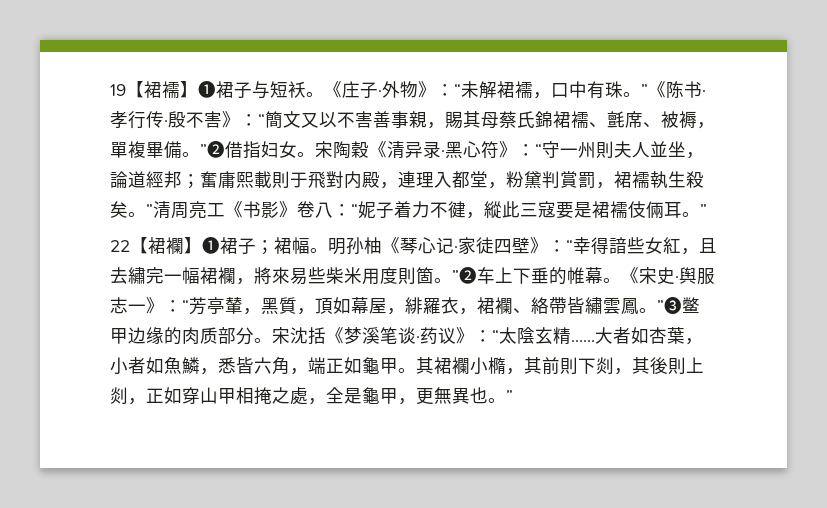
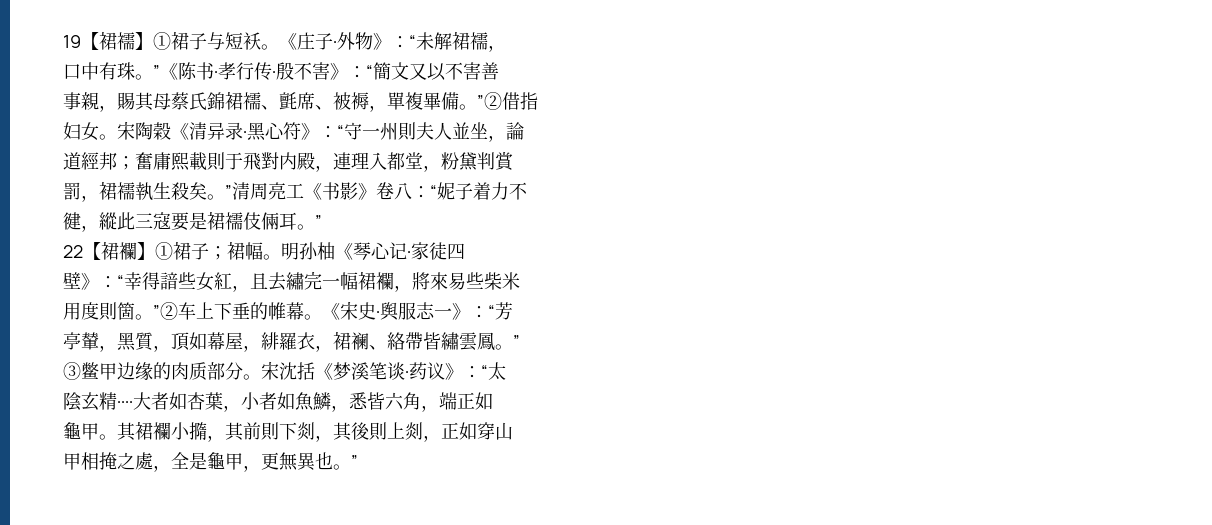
- 19【裙襦】❶裙子与短袄。
+ 19【裙襦】①裙子与短袄。
- 《庄子·外物》：“未解裙襦，口中有珠。”《陈书·孝行传·殷不害》：“簡文又以不害善事親，賜其母蔡氏錦裙襦、氈席、被褥，單複畢備。”❷借指妇女。
+ 《庄子·外物》：“未解裙襦，
+ 口中有珠。”《陈书·孝行传·殷不害》：“簡文又以不害善
+ 事親，賜其母蔡氏錦裙襦、氈席、被褥，單複畢備。”②借指
+ 妇女。
- 宋陶穀《清异录·黑心符》：“守一州則夫人並坐，論道經邦；奮庸熙載則于飛對内殿，連理入都堂，粉黛判賞罰，裙襦執生殺矣。”清周亮工《书影》卷八：“妮子着力不徤，縱此三寇要是裙襦伎倆耳。”
+ 宋陶榖《清异录·黑心符》：“守一州則夫人並坐，論
+ 道經邦；奮庸熙載則于飛對内殿，連理入都堂，粉黛判賞
+ 罰，裙襦執生殺矣。”清周亮工《书影》卷八：“妮子着力不
+ 徤，縱此三寇要是裙襦伎倆耳。”
- 22【裙襴】❶裙子；裙幅。
+ 22【裙襴】①裙子；裙幅。
- 明孙柚《琴心记·家徒四壁》：“幸得諳些女紅，且去繡完一幅裙襴，將來易些柴米用度則箇。”❷车上下垂的帷幕。
+ 明孙柚《琴心记·家徒四
+ 壁》：“幸得諳些女紅，且去繡完一幅裙襴，將來易些柴米
+ 用度則箇。”②车上下垂的帷幕。
- 《宋史·舆服志一》：“芳亭輦，黑質，頂如幕屋，緋羅衣，裙襴、絡帶皆繡雲鳳。”❸鳖甲边缘的肉质部分。
+ 《宋史·舆服志一》：“芳
+ 亭輦，黑質，頂如幕屋，緋羅衣，裙襕、絡帶皆繡雲鳳。”
+ ③鳖甲边缘的肉质部分。
- 宋沈括《梦溪笔谈·药议》：“太陰玄精……大者如杏葉，小者如魚鱗，悉皆六角，端正如龜甲。
+ 宋沈括《梦溪笔谈·药议》：“太
+ 陰玄精····大者如杏葉，小者如魚鱗，悉皆六角，端正如
+ 龜甲。
- 其裙襴小橢，其前則下剡，其後則上剡，正如穿山甲相掩之處，全是龜甲，更無異也。”
+ 其裙襴小撱，其前則下剡，其後則上剡，正如穿山
+ 甲相掩之處，全是龜甲，更無異也。”

